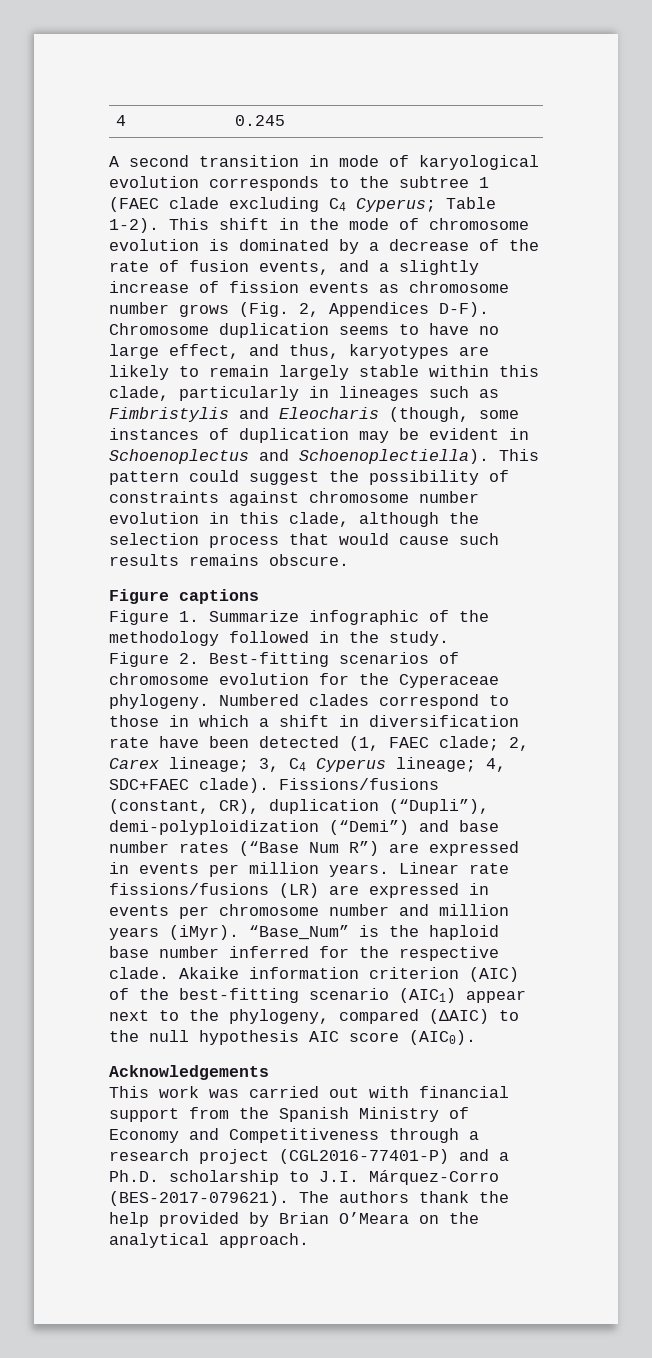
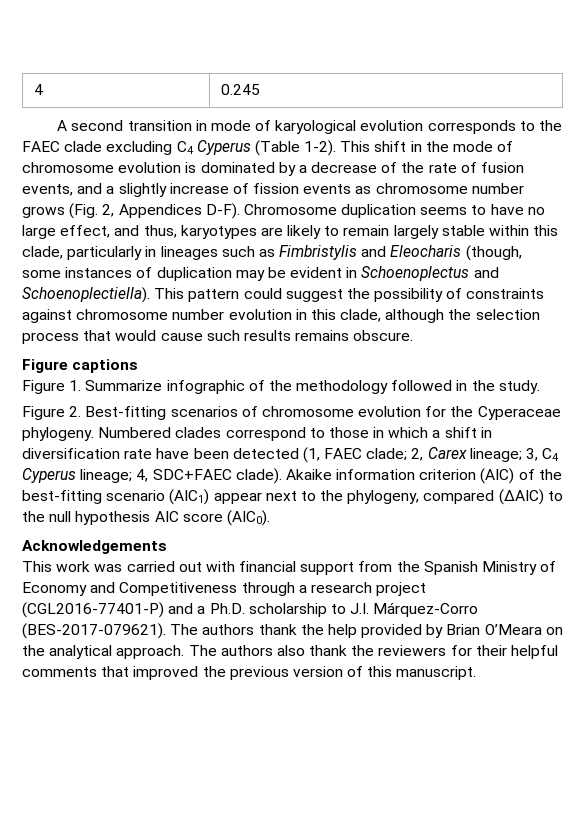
- A second transition in mode of karyological evolution corresponds to the subtree 1 (FAEC clade excluding C4 Cyperus; Table 1-2).
+ A second transition in mode of karyological evolution corresponds to the FAEC clade excluding C4 Cyperus (Table 1-2).
- Fissions/fusions (constant, CR), duplication (“Dupli”), demi-polyploidization (“Demi”) and base number rates (“Base Num R”) are expressed in events per million years. Linear rate fissions/fusions (LR) are expressed in events per chromosome number and million years (iMyr). “Base_Num” is the haploid base number inferred for the respective clade.
+ The authors also thank the reviewers for their helpful comments that improved the previous version of this manuscript.

